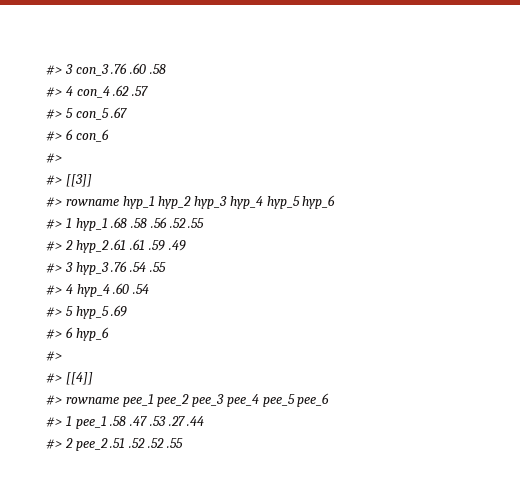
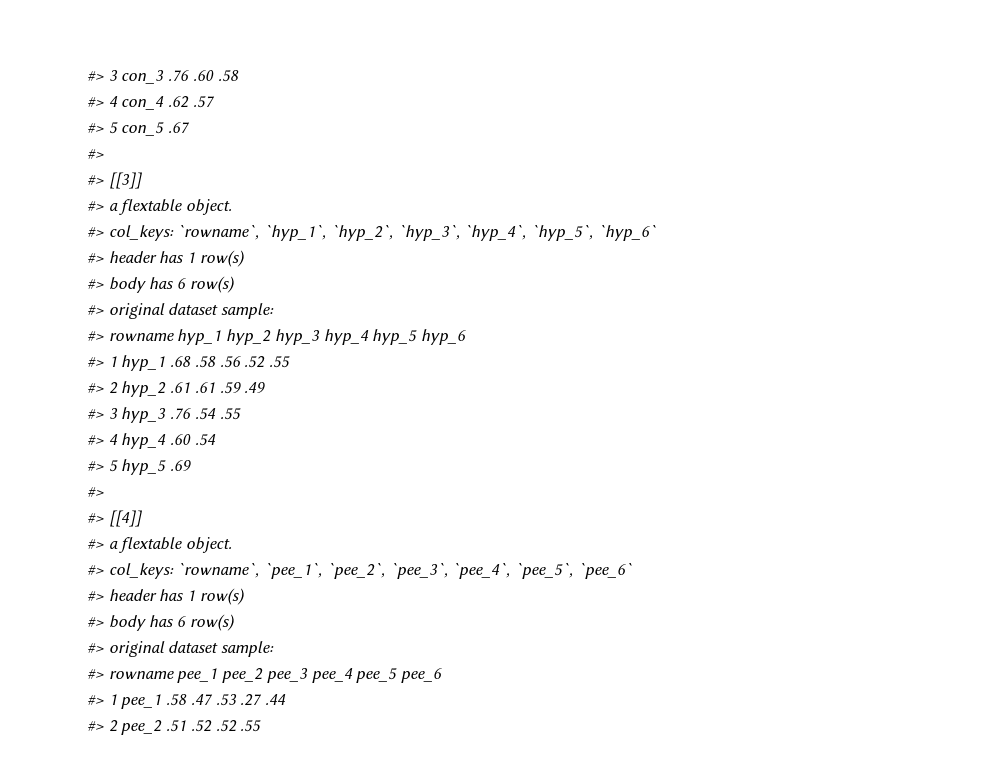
- #> 6 con_6
  #> [[3]]
+ #> a flextable object.
+ #> col_keys: `rowname`, `hyp_1`, `hyp_2`, `hyp_3`, `hyp_4`, `hyp_5`, `hyp_6`
+ #> header has 1 row(s)
+ #> body has 6 row(s)
+ #> original dataset sample:
- #> 6 hyp_6
  #> [[4]]
+ #> a flextable object.
+ #> col_keys: `rowname`, `pee_1`, `pee_2`, `pee_3`, `pee_4`, `pee_5`, `pee_6`
+ #> header has 1 row(s)
+ #> body has 6 row(s)
+ #> original dataset sample:

